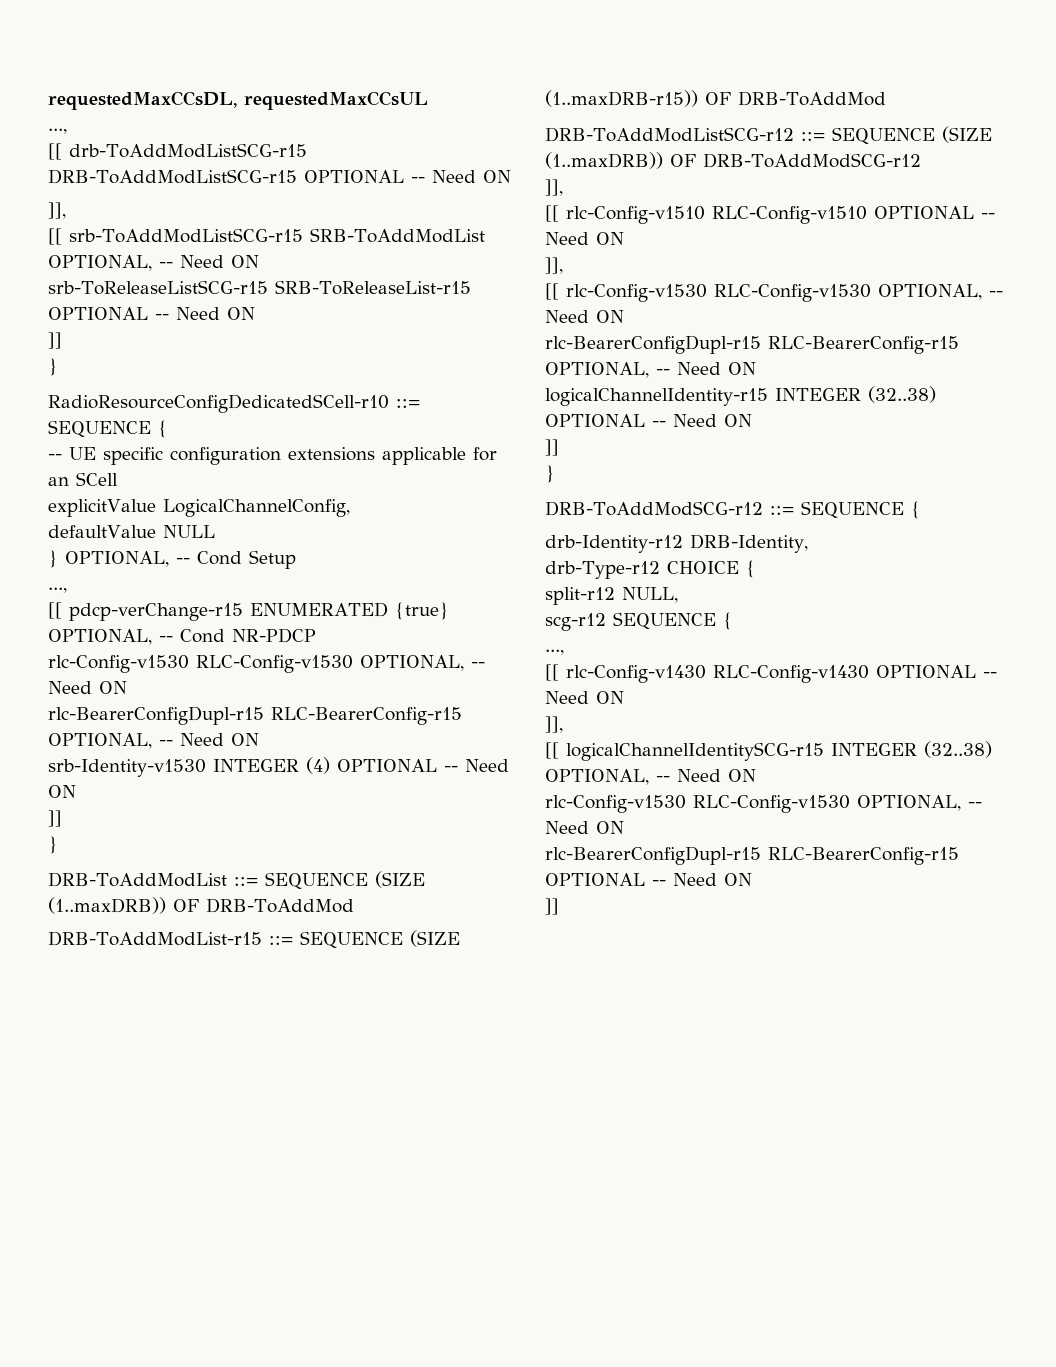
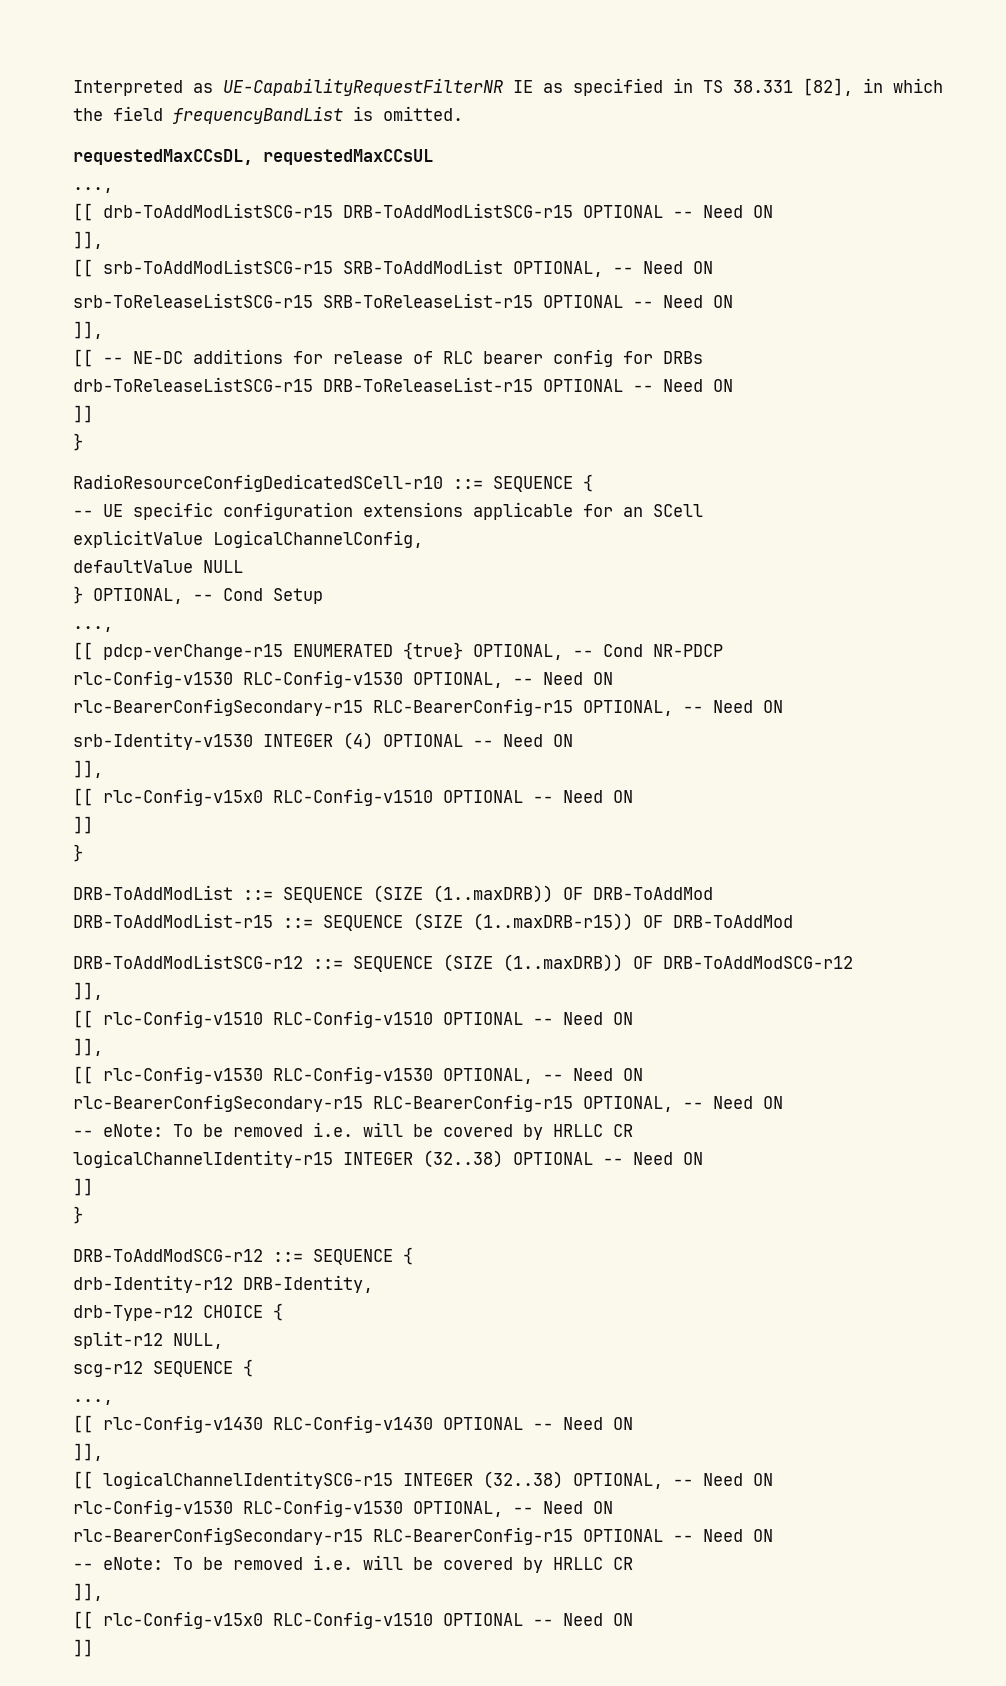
+ Interpreted as UE-CapabilityRequestFilterNR IE as specified in TS 38.331 [82], in which the field frequencyBandList is omitted.
  srb-ToReleaseListSCG-r15 SRB-ToReleaseList-r15 OPTIONAL -- Need ON
+ ]],
+ [[ -- NE-DC additions for release of RLC bearer config for DRBs
+ drb-ToReleaseListSCG-r15 DRB-ToReleaseList-r15 OPTIONAL -- Need ON
  [[ pdcp-verChange-r15 ENUMERATED {true} OPTIONAL, -- Cond NR-PDCP
  rlc-Config-v1530 RLC-Config-v1530 OPTIONAL, -- Need ON
- rlc-BearerConfigDupl-r15 RLC-BearerConfig-r15 OPTIONAL, -- Need ON
+ rlc-BearerConfigSecondary-r15 RLC-BearerConfig-r15 OPTIONAL, -- Need ON
  srb-Identity-v1530 INTEGER (4) OPTIONAL -- Need ON
+ ]],
+ [[ rlc-Config-v15x0 RLC-Config-v1510 OPTIONAL -- Need ON
  [[ rlc-Config-v1530 RLC-Config-v1530 OPTIONAL, -- Need ON
- rlc-BearerConfigDupl-r15 RLC-BearerConfig-r15 OPTIONAL, -- Need ON
+ rlc-BearerConfigSecondary-r15 RLC-BearerConfig-r15 OPTIONAL, -- Need ON
+ -- eNote: To be removed i.e. will be covered by HRLLC CR
- rlc-BearerConfigDupl-r15 RLC-BearerConfig-r15 OPTIONAL -- Need ON
+ rlc-BearerConfigSecondary-r15 RLC-BearerConfig-r15 OPTIONAL -- Need ON
+ -- eNote: To be removed i.e. will be covered by HRLLC CR
+ ]],
+ [[ rlc-Config-v15x0 RLC-Config-v1510 OPTIONAL -- Need ON

